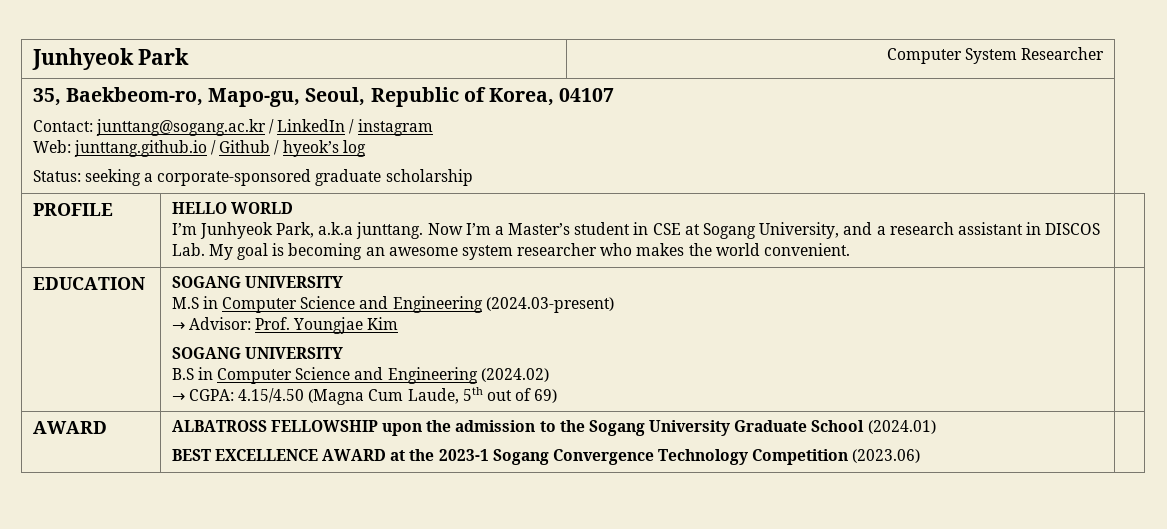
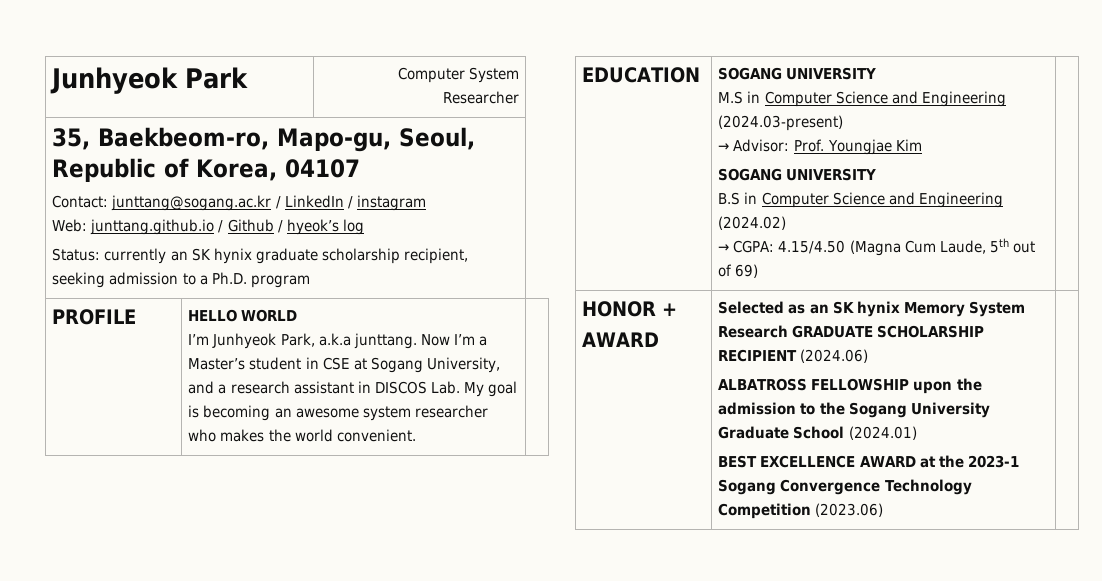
  35, Baekbeom-ro, Mapo-gu, Seoul, Republic of Korea, 04107
  Contact: junttang@sogang.ac.kr / LinkedIn / instagram
  Web: junttang.github.io / Github / hyeok’s log
- Status: seeking a corporate-sponsored graduate scholarship
+ Status: currently an SK hynix graduate scholarship recipient, seeking admission to a Ph.D. program
- AWARD | ALBATROSS FELLOWSHIP upon the admission to the Sogang University Graduate School (2024.01)
+ HONOR +
+ AWARD | Selected as an SK hynix Memory System Research GRADUATE SCHOLARSHIP RECIPIENT (2024.06)
+ ALBATROSS FELLOWSHIP upon the admission to the Sogang University Graduate School (2024.01)

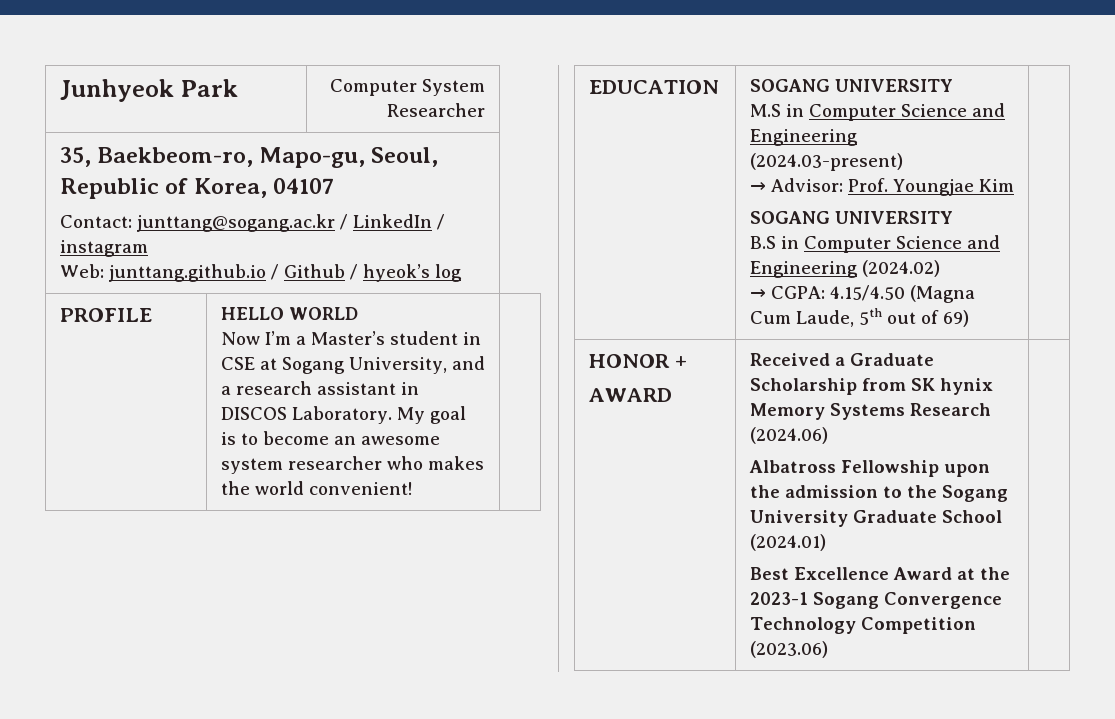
  35, Baekbeom-ro, Mapo-gu, Seoul, Republic of Korea, 04107
  Contact: junttang@sogang.ac.kr / LinkedIn / instagram
  Web: junttang.github.io / Github / hyeok’s log
- Status: currently an SK hynix graduate scholarship recipient, seeking admission to a Ph.D. program
  PROFILE | HELLO WORLD
- I’m Junhyeok Park, a.k.a junttang. Now I’m a Master’s student in CSE at Sogang University, and a research assistant in DISCOS Lab. My goal is becoming an awesome system researcher who makes the world convenient. |
+ Now I’m a Master’s student in CSE at Sogang University, and a research assistant in DISCOS Laboratory. My goal is to become an awesome system researcher who makes the world convenient! |
  HONOR +
- AWARD | Selected as an SK hynix Memory System Research GRADUATE SCHOLARSHIP RECIPIENT (2024.06)
- ALBATROSS FELLOWSHIP upon the admission to the Sogang University Graduate School (2024.01)
- BEST EXCELLENCE AWARD at the 2023-1 Sogang Convergence Technology Competition (2023.06) |
+ AWARD | Received a Graduate Scholarship from SK hynix Memory Systems Research (2024.06)
+ Albatross Fellowship upon the admission to the Sogang University Graduate School (2024.01)
+ Best Excellence Award at the 2023-1 Sogang Convergence Technology Competition (2023.06) |

